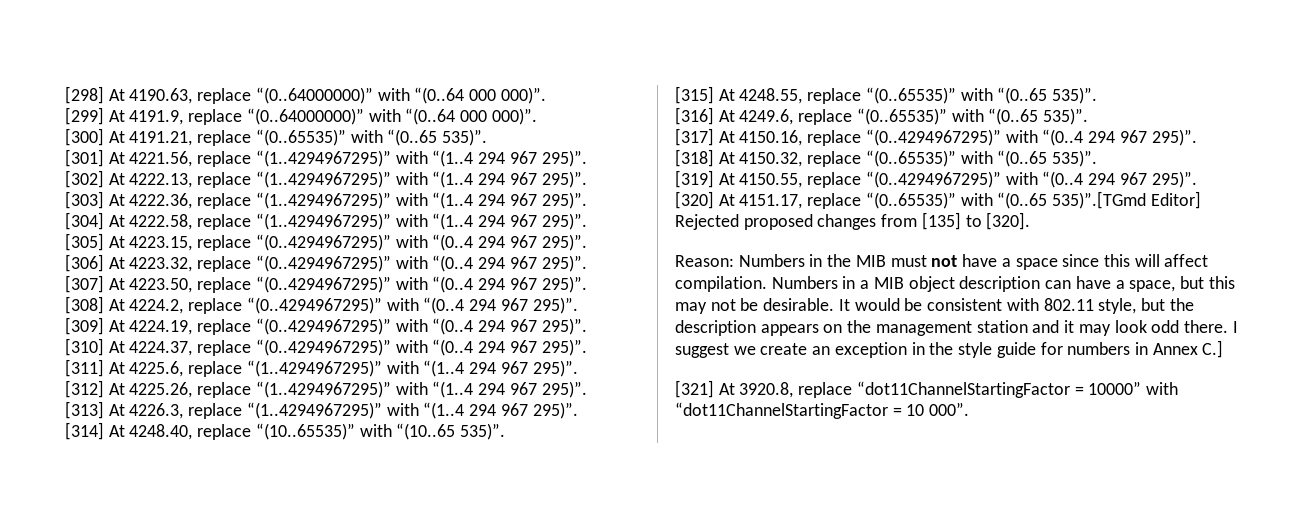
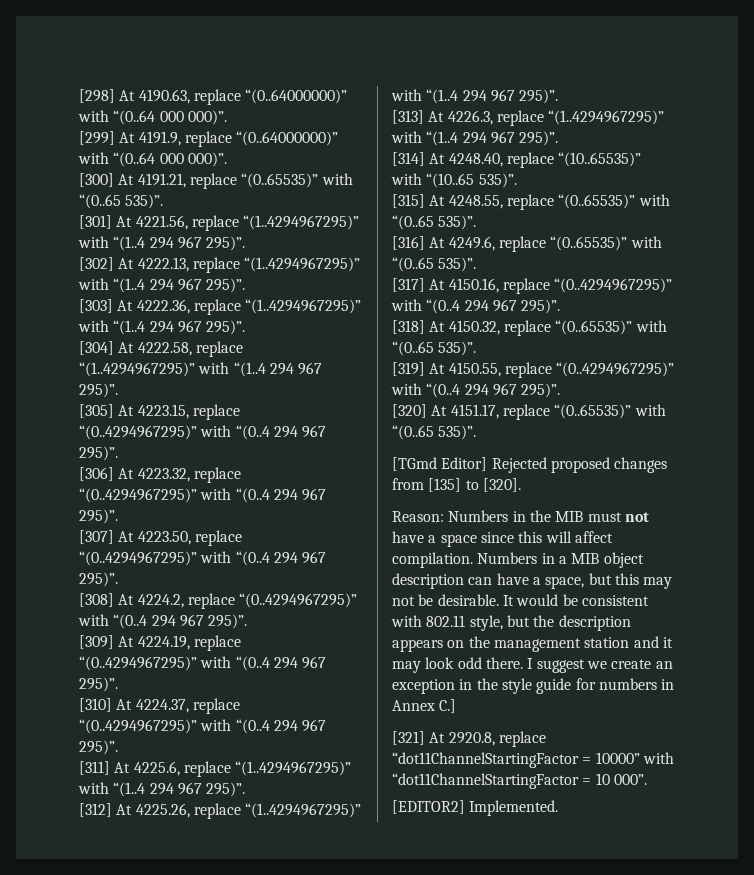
- [320] At 4151.17, replace “(0..65535)” with “(0..65 535)”.[TGmd Editor] Rejected proposed changes from [135] to [320].
+ [320] At 4151.17, replace “(0..65535)” with “(0..65 535)”.
+ [TGmd Editor] Rejected proposed changes from [135] to [320].
- [321] At 3920.8, replace “dot11ChannelStartingFactor = 10000” with “dot11ChannelStartingFactor = 10 000”.
+ [321] At 2920.8, replace “dot11ChannelStartingFactor = 10000” with “dot11ChannelStartingFactor = 10 000”.
+ [EDITOR2] Implemented.

